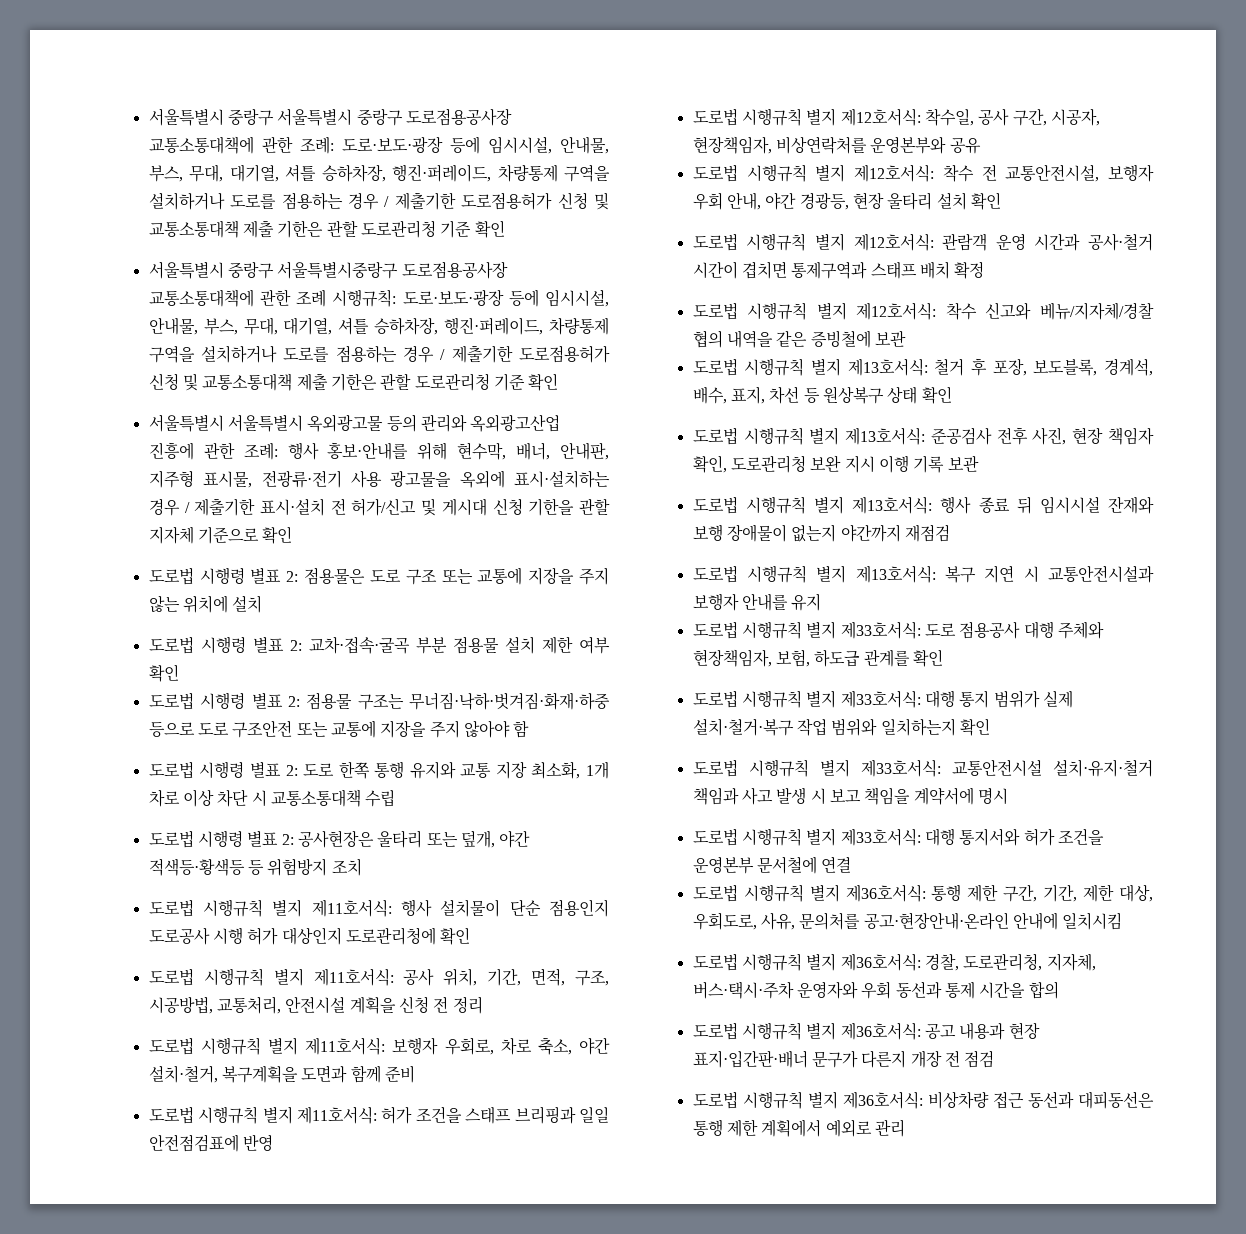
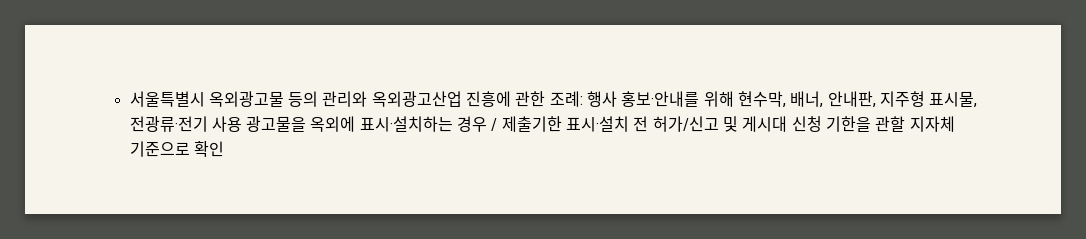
- 서울특별시 중랑구 서울특별시 중랑구 도로점용공사장 교통소통대책에 관한 조례: 도로·보도·광장 등에 임시시설, 안내물, 부스, 무대, 대기열, 셔틀 승하차장, 행진·퍼레이드, 차량통제 구역을 설치하거나 도로를 점용하는 경우 / 제출기한 도로점용허가 신청 및 교통소통대책 제출 기한은 관할 도로관리청 기준 확인
- 서울특별시 중랑구 서울특별시중랑구 도로점용공사장 교통소통대책에 관한 조례 시행규칙: 도로·보도·광장 등에 임시시설, 안내물, 부스, 무대, 대기열, 셔틀 승하차장, 행진·퍼레이드, 차량통제 구역을 설치하거나 도로를 점용하는 경우 / 제출기한 도로점용허가 신청 및 교통소통대책 제출 기한은 관할 도로관리청 기준 확인
- 서울특별시 서울특별시 옥외광고물 등의 관리와 옥외광고산업 진흥에 관한 조례: 행사 홍보·안내를 위해 현수막, 배너, 안내판, 지주형 표시물, 전광류·전기 사용 광고물을 옥외에 표시·설치하는 경우 / 제출기한 표시·설치 전 허가/신고 및 게시대 신청 기한을 관할 지자체 기준으로 확인
+ 서울특별시 옥외광고물 등의 관리와 옥외광고산업 진흥에 관한 조례: 행사 홍보·안내를 위해 현수막, 배너, 안내판, 지주형 표시물, 전광류·전기 사용 광고물을 옥외에 표시·설치하는 경우 / 제출기한 표시·설치 전 허가/신고 및 게시대 신청 기한을 관할 지자체 기준으로 확인
- 도로법 시행령 별표 2: 점용물은 도로 구조 또는 교통에 지장을 주지 않는 위치에 설치
- 도로법 시행령 별표 2: 교차·접속·굴곡 부분 점용물 설치 제한 여부 확인
- 도로법 시행령 별표 2: 점용물 구조는 무너짐·낙하·벗겨짐·화재·하중 등으로 도로 구조안전 또는 교통에 지장을 주지 않아야 함
- 도로법 시행령 별표 2: 도로 한쪽 통행 유지와 교통 지장 최소화, 1개 차로 이상 차단 시 교통소통대책 수립
- 도로법 시행령 별표 2: 공사현장은 울타리 또는 덮개, 야간 적색등·황색등 등 위험방지 조치
- 도로법 시행규칙 별지 제11호서식: 행사 설치물이 단순 점용인지 도로공사 시행 허가 대상인지 도로관리청에 확인
- 도로법 시행규칙 별지 제11호서식: 공사 위치, 기간, 면적, 구조, 시공방법, 교통처리, 안전시설 계획을 신청 전 정리
- 도로법 시행규칙 별지 제11호서식: 보행자 우회로, 차로 축소, 야간 설치·철거, 복구계획을 도면과 함께 준비
- 도로법 시행규칙 별지 제11호서식: 허가 조건을 스태프 브리핑과 일일 안전점검표에 반영
- 도로법 시행규칙 별지 제12호서식: 착수일, 공사 구간, 시공자, 현장책임자, 비상연락처를 운영본부와 공유
- 도로법 시행규칙 별지 제12호서식: 착수 전 교통안전시설, 보행자 우회 안내, 야간 경광등, 현장 울타리 설치 확인
- 도로법 시행규칙 별지 제12호서식: 관람객 운영 시간과 공사·철거 시간이 겹치면 통제구역과 스태프 배치 확정
- 도로법 시행규칙 별지 제12호서식: 착수 신고와 베뉴/지자체/경찰 협의 내역을 같은 증빙철에 보관
- 도로법 시행규칙 별지 제13호서식: 철거 후 포장, 보도블록, 경계석, 배수, 표지, 차선 등 원상복구 상태 확인
- 도로법 시행규칙 별지 제13호서식: 준공검사 전후 사진, 현장 책임자 확인, 도로관리청 보완 지시 이행 기록 보관
- 도로법 시행규칙 별지 제13호서식: 행사 종료 뒤 임시시설 잔재와 보행 장애물이 없는지 야간까지 재점검
- 도로법 시행규칙 별지 제13호서식: 복구 지연 시 교통안전시설과 보행자 안내를 유지
- 도로법 시행규칙 별지 제33호서식: 도로 점용공사 대행 주체와 현장책임자, 보험, 하도급 관계를 확인
- 도로법 시행규칙 별지 제33호서식: 대행 통지 범위가 실제 설치·철거·복구 작업 범위와 일치하는지 확인
- 도로법 시행규칙 별지 제33호서식: 교통안전시설 설치·유지·철거 책임과 사고 발생 시 보고 책임을 계약서에 명시
- 도로법 시행규칙 별지 제33호서식: 대행 통지서와 허가 조건을 운영본부 문서철에 연결
- 도로법 시행규칙 별지 제36호서식: 통행 제한 구간, 기간, 제한 대상, 우회도로, 사유, 문의처를 공고·현장안내·온라인 안내에 일치시킴
- 도로법 시행규칙 별지 제36호서식: 경찰, 도로관리청, 지자체, 버스·택시·주차 운영자와 우회 동선과 통제 시간을 합의
- 도로법 시행규칙 별지 제36호서식: 공고 내용과 현장 표지·입간판·배너 문구가 다른지 개장 전 점검
- 도로법 시행규칙 별지 제36호서식: 비상차량 접근 동선과 대피동선은 통행 제한 계획에서 예외로 관리

